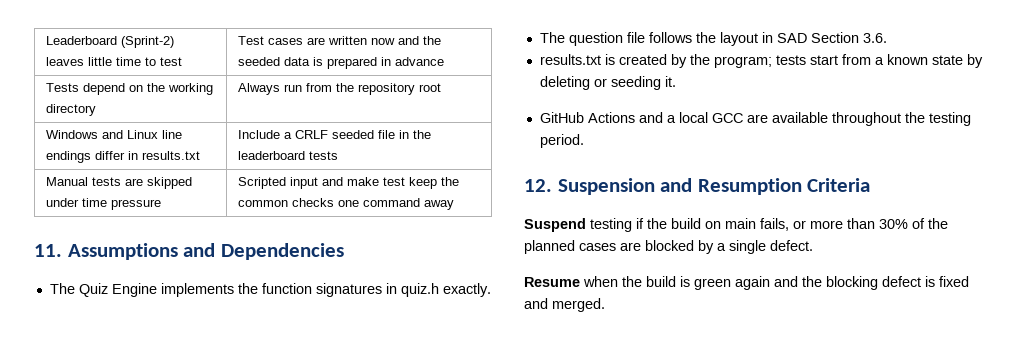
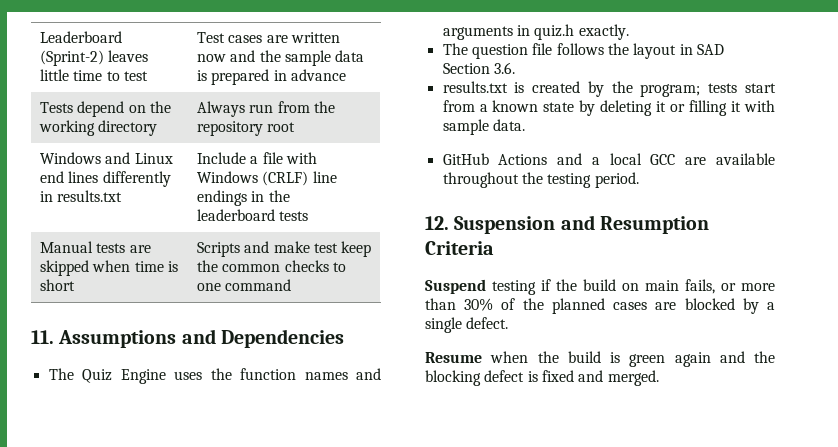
- Leaderboard (Sprint-2) leaves little time to test | Test cases are written now and the seeded data is prepared in advance
+ Leaderboard (Sprint-2) leaves little time to test | Test cases are written now and the sample data is prepared in advance
- Windows and Linux line endings differ in results.txt | Include a CRLF seeded file in the leaderboard tests
+ Windows and Linux end lines differently in results.txt | Include a file with Windows (CRLF) line endings in the leaderboard tests
- Manual tests are skipped under time pressure | Scripted input and make test keep the common checks one command away
+ Manual tests are skipped when time is short | Scripts and make test keep the common checks to one command
- The Quiz Engine implements the function signatures in quiz.h exactly.
+ The Quiz Engine uses the function names and arguments in quiz.h exactly.
- results.txt is created by the program; tests start from a known state by deleting or seeding it.
+ results.txt is created by the program; tests start from a known state by deleting it or filling it with sample data.

